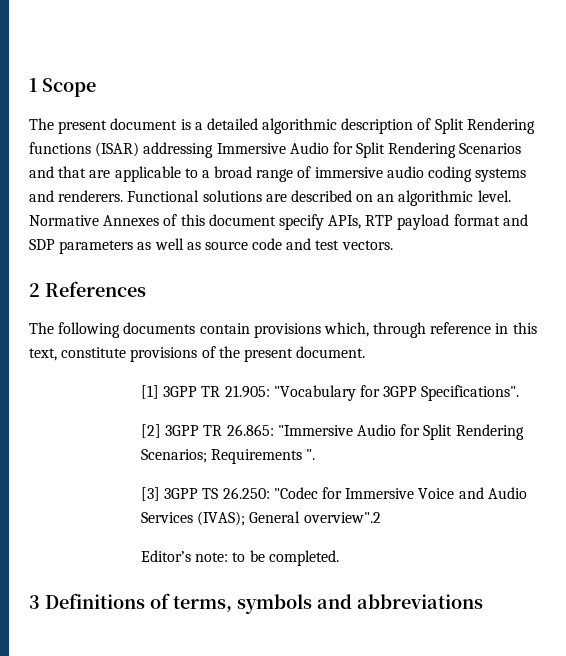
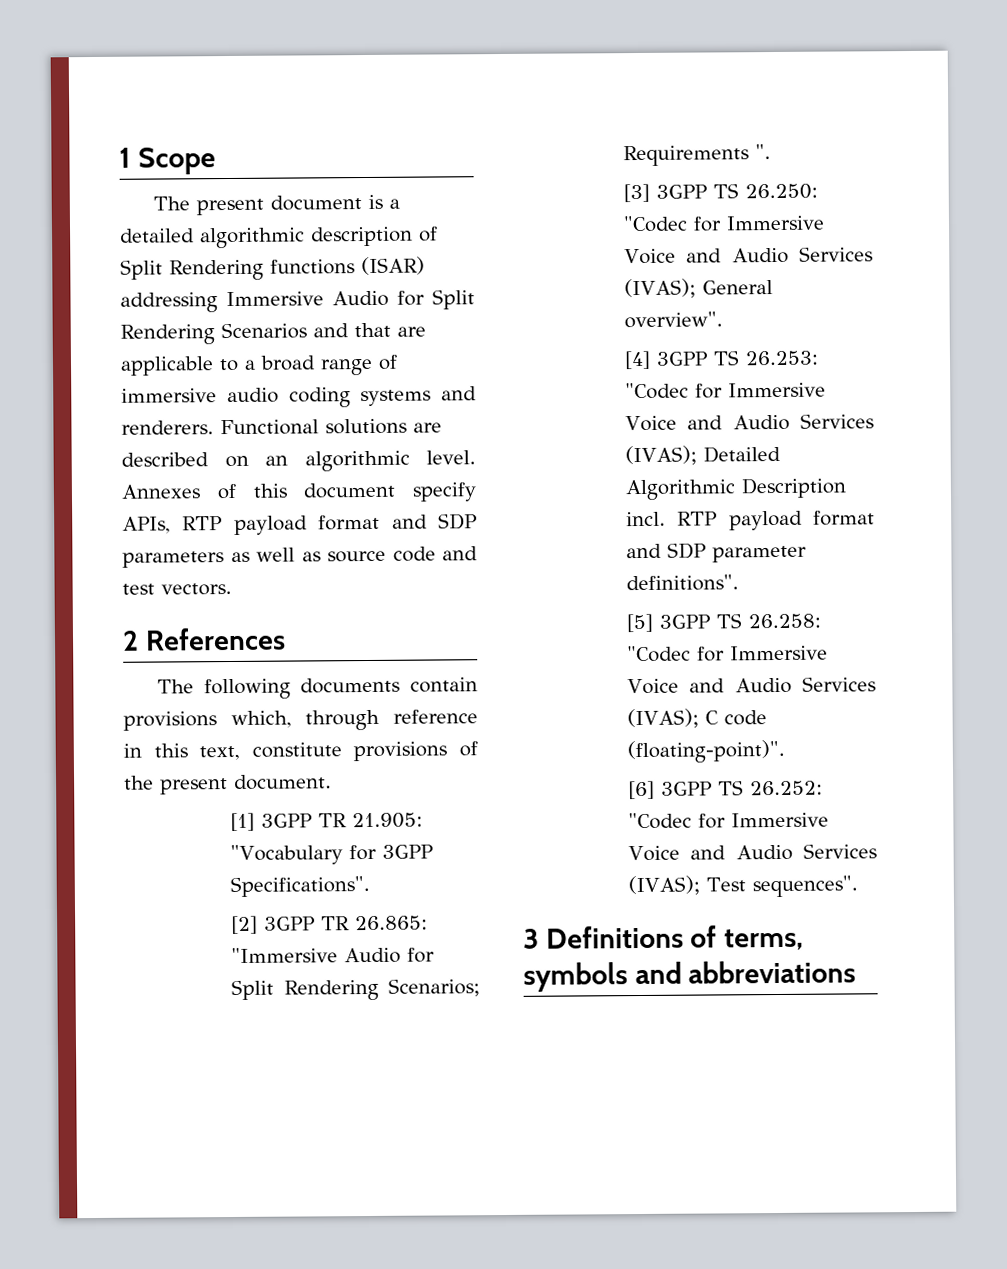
- Normative Annexes of this document specify APIs, RTP payload format and SDP parameters as well as source code and test vectors.
+ Annexes of this document specify APIs, RTP payload format and SDP parameters as well as source code and test vectors.
- [3] 3GPP TS 26.250: "Codec for Immersive Voice and Audio Services (IVAS); General overview".2
- Editor’s note: to be completed.
+ [3] 3GPP TS 26.250: "Codec for Immersive Voice and Audio Services (IVAS); General overview".
+ [4] 3GPP TS 26.253: "Codec for Immersive Voice and Audio Services (IVAS); Detailed Algorithmic Description incl. RTP payload format and SDP parameter definitions".
+ [5] 3GPP TS 26.258: "Codec for Immersive Voice and Audio Services (IVAS); C code (floating-point)".
+ [6] 3GPP TS 26.252: "Codec for Immersive Voice and Audio Services (IVAS); Test sequences".

